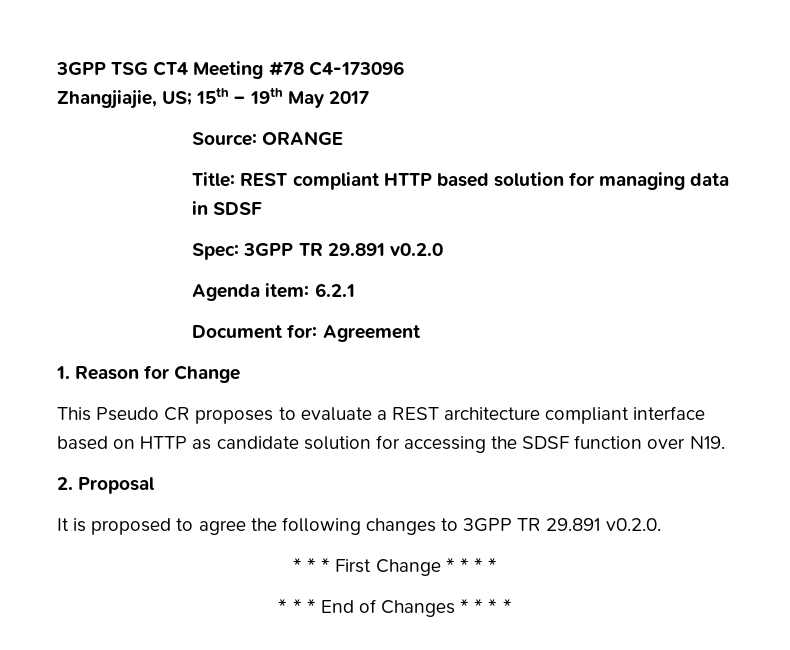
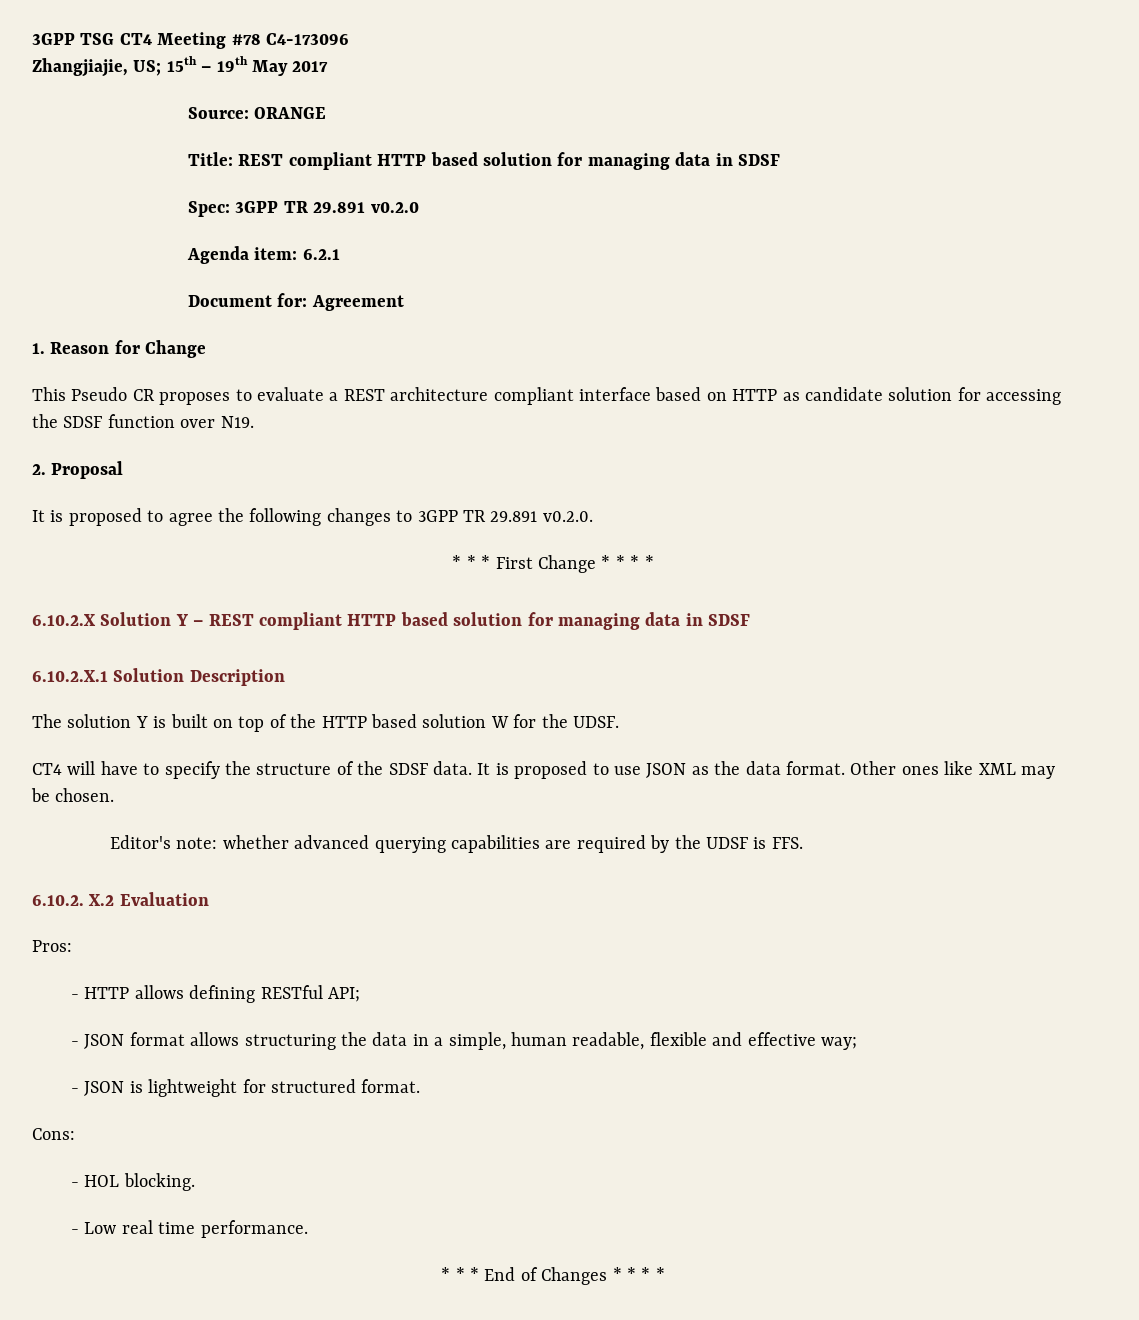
+ 6.10.2.X Solution Y – REST compliant HTTP based solution for managing data in SDSF
+ 6.10.2.X.1 Solution Description
+ The solution Y is built on top of the HTTP based solution W for the UDSF.
+ CT4 will have to specify the structure of the SDSF data. It is proposed to use JSON as the data format. Other ones like XML may be chosen.
+ Editor's note: whether advanced querying capabilities are required by the UDSF is FFS.
+ 6.10.2. X.2 Evaluation
+ Pros:
+ - HTTP allows defining RESTful API;
+ - JSON format allows structuring the data in a simple, human readable, flexible and effective way;
+ - JSON is lightweight for structured format.
+ Cons:
+ - HOL blocking.
+ - Low real time performance.

